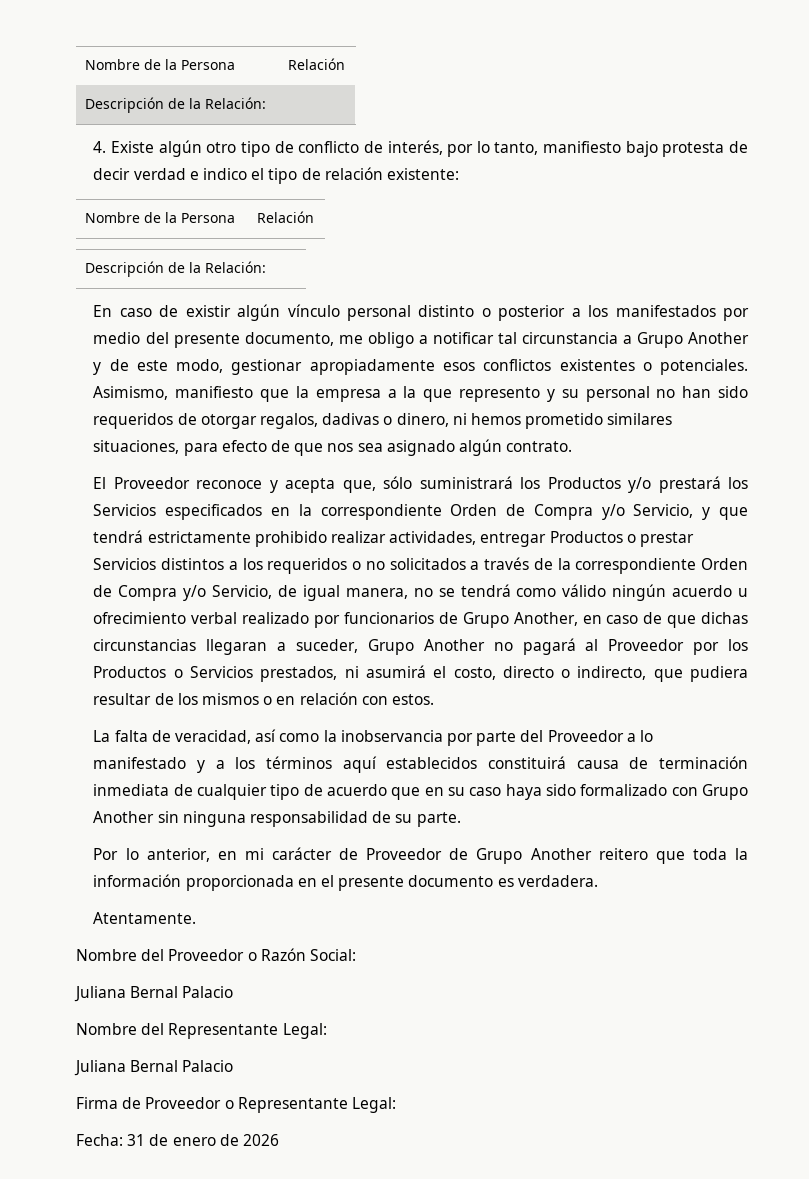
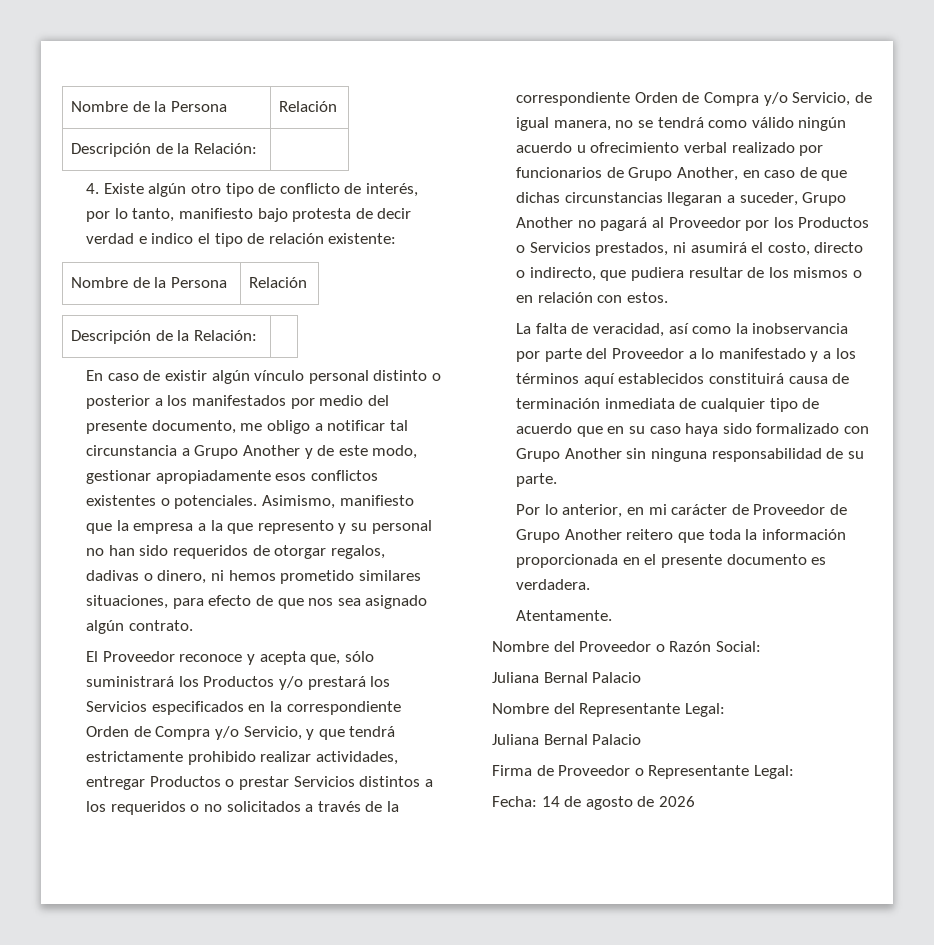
- Fecha: 31 de enero de 2026
+ Fecha: 14 de agosto de 2026

